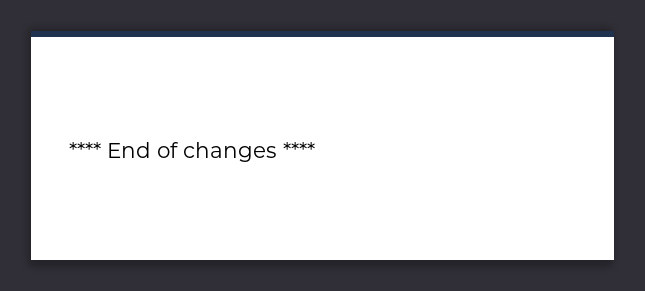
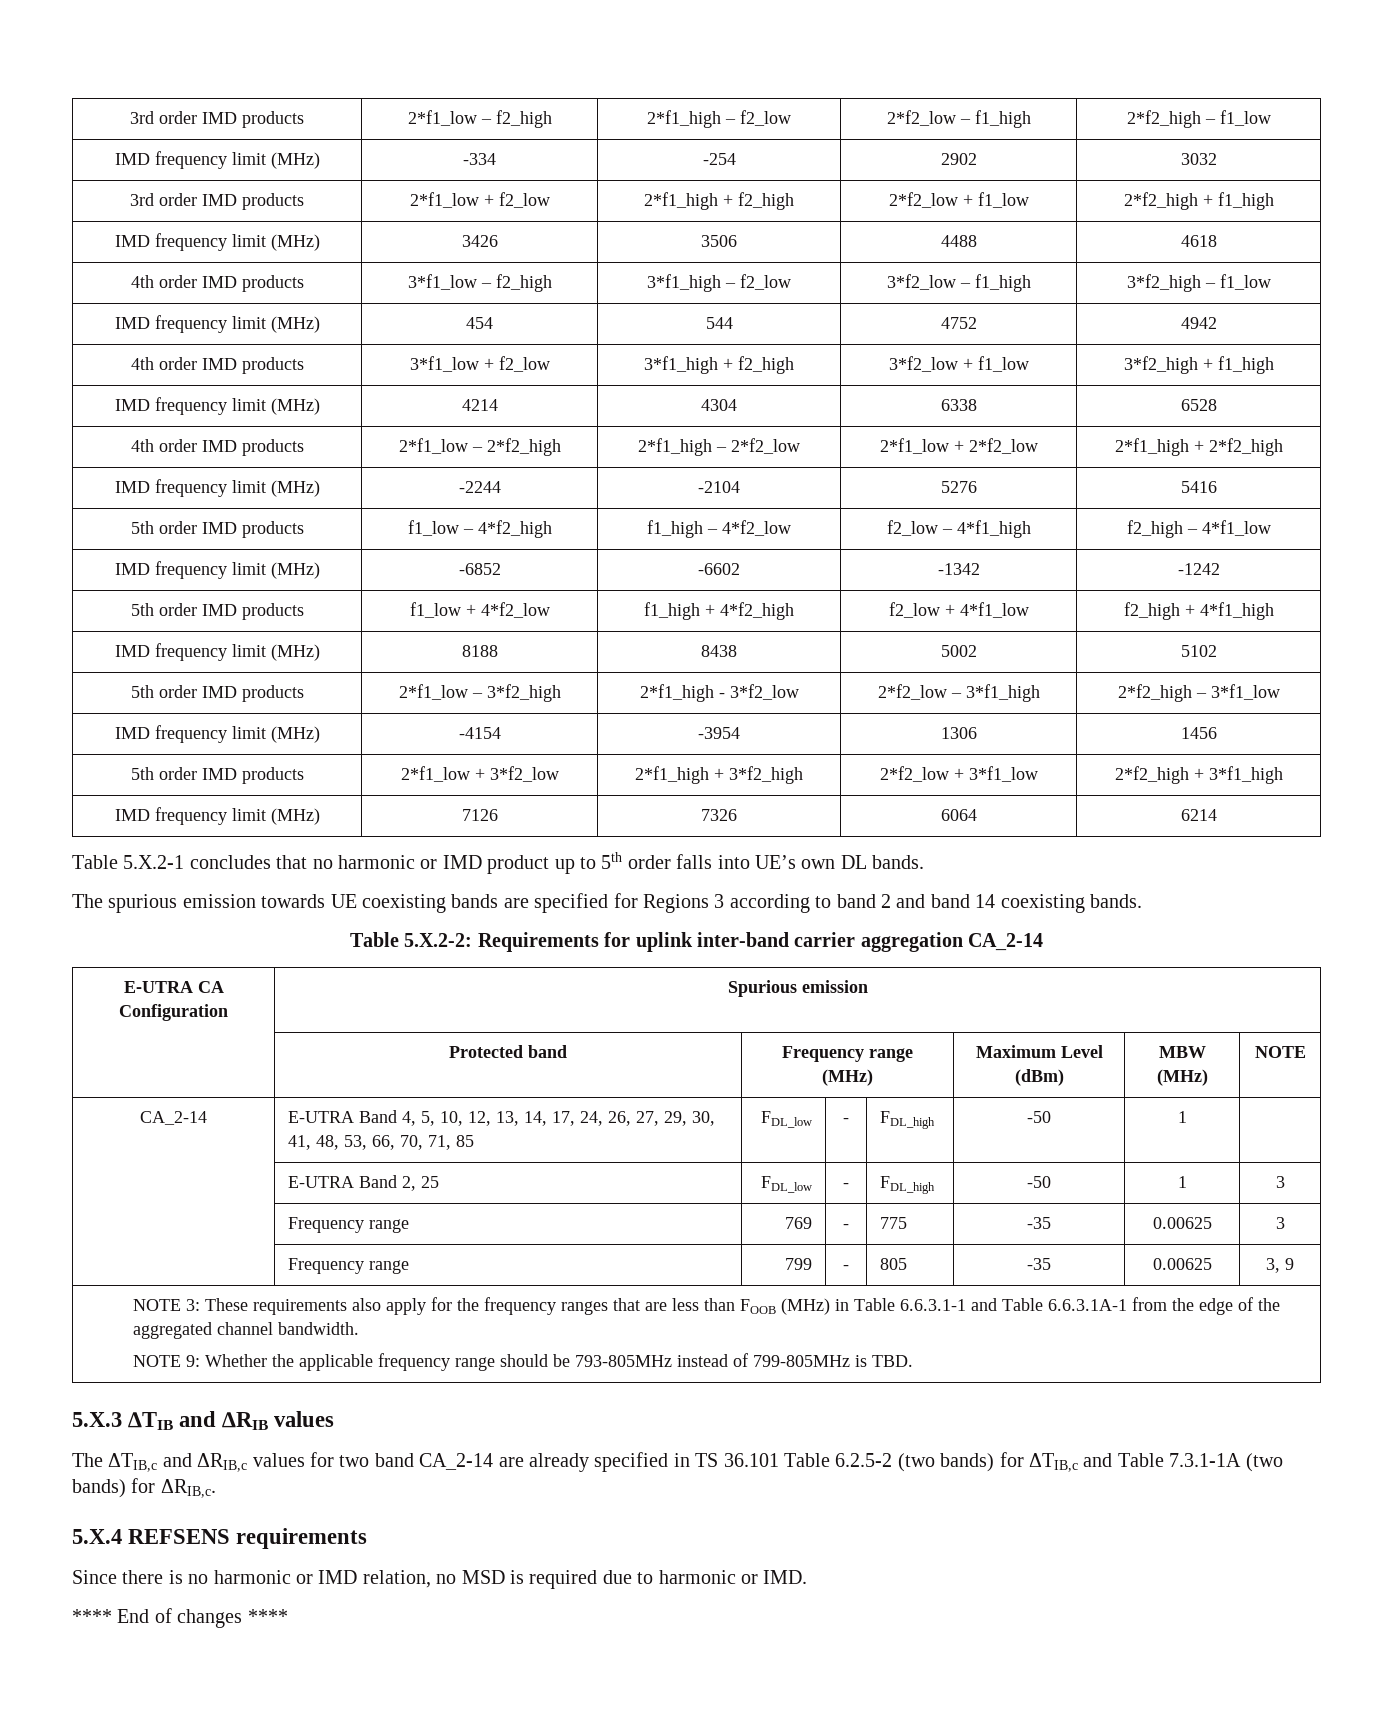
+ 3rd order IMD products | 2*f1_low – f2_high | 2*f1_high – f2_low | 2*f2_low – f1_high | 2*f2_high – f1_low
+ IMD frequency limit (MHz) | -334 | -254 | 2902 | 3032
+ 3rd order IMD products | 2*f1_low + f2_low | 2*f1_high + f2_high | 2*f2_low + f1_low | 2*f2_high + f1_high
+ IMD frequency limit (MHz) | 3426 | 3506 | 4488 | 4618
+ 4th order IMD products | 3*f1_low – f2_high | 3*f1_high – f2_low | 3*f2_low – f1_high | 3*f2_high – f1_low
+ IMD frequency limit (MHz) | 454 | 544 | 4752 | 4942
+ 4th order IMD products | 3*f1_low + f2_low | 3*f1_high + f2_high | 3*f2_low + f1_low | 3*f2_high + f1_high
+ IMD frequency limit (MHz) | 4214 | 4304 | 6338 | 6528
+ 4th order IMD products | 2*f1_low – 2*f2_high | 2*f1_high – 2*f2_low | 2*f1_low + 2*f2_low | 2*f1_high + 2*f2_high
+ IMD frequency limit (MHz) | -2244 | -2104 | 5276 | 5416
+ 5th order IMD products | f1_low – 4*f2_high | f1_high – 4*f2_low | f2_low – 4*f1_high | f2_high – 4*f1_low
+ IMD frequency limit (MHz) | -6852 | -6602 | -1342 | -1242
+ 5th order IMD products | f1_low + 4*f2_low | f1_high + 4*f2_high | f2_low + 4*f1_low | f2_high + 4*f1_high
+ IMD frequency limit (MHz) | 8188 | 8438 | 5002 | 5102
+ 5th order IMD products | 2*f1_low – 3*f2_high | 2*f1_high - 3*f2_low | 2*f2_low – 3*f1_high | 2*f2_high – 3*f1_low
+ IMD frequency limit (MHz) | -4154 | -3954 | 1306 | 1456
+ 5th order IMD products | 2*f1_low + 3*f2_low | 2*f1_high + 3*f2_high | 2*f2_low + 3*f1_low | 2*f2_high + 3*f1_high
+ IMD frequency limit (MHz) | 7126 | 7326 | 6064 | 6214
+ Table 5.X.2-1 concludes that no harmonic or IMD product up to 5th order falls into UE’s own DL bands.
+ The spurious emission towards UE coexisting bands are specified for Regions 3 according to band 2 and band 14 coexisting bands.
+ Table 5.X.2-2: Requirements for uplink inter-band carrier aggregation CA_2-14
+ E-UTRA CA Configuration | Spurious emission
+ | Protected band | Frequency range (MHz) | Maximum Level (dBm) | MBW (MHz) | NOTE
+ CA_2-14 | E-UTRA Band 4, 5, 10, 12, 13, 14, 17, 24, 26, 27, 29, 30, 41, 48, 53, 66, 70, 71, 85 | FDL_low | - | FDL_high | -50 | 1 |
+ | E-UTRA Band 2, 25 | FDL_low | - | FDL_high | -50 | 1 | 3
+ | Frequency range | 769 | - | 775 | -35 | 0.00625 | 3
+ | Frequency range | 799 | - | 805 | -35 | 0.00625 | 3, 9
+ NOTE 3: These requirements also apply for the frequency ranges that are less than FOOB (MHz) in Table 6.6.3.1-1 and Table 6.6.3.1A-1 from the edge of the aggregated channel bandwidth.
+ NOTE 9: Whether the applicable frequency range should be 793-805MHz instead of 799-805MHz is TBD.
+ 5.X.3 ∆TIB and ∆RIB values
+ The ΔTIB,c and ΔRIB,c values for two band CA_2-14 are already specified in TS 36.101 Table 6.2.5-2 (two bands) for ΔTIB,c and Table 7.3.1-1A (two bands) for ΔRIB,c.
+ 5.X.4 REFSENS requirements
+ Since there is no harmonic or IMD relation, no MSD is required due to harmonic or IMD.

